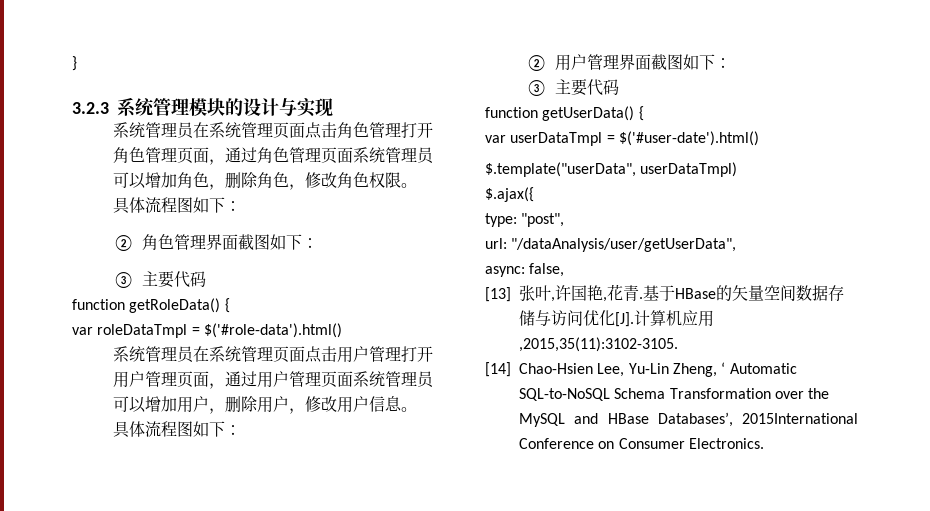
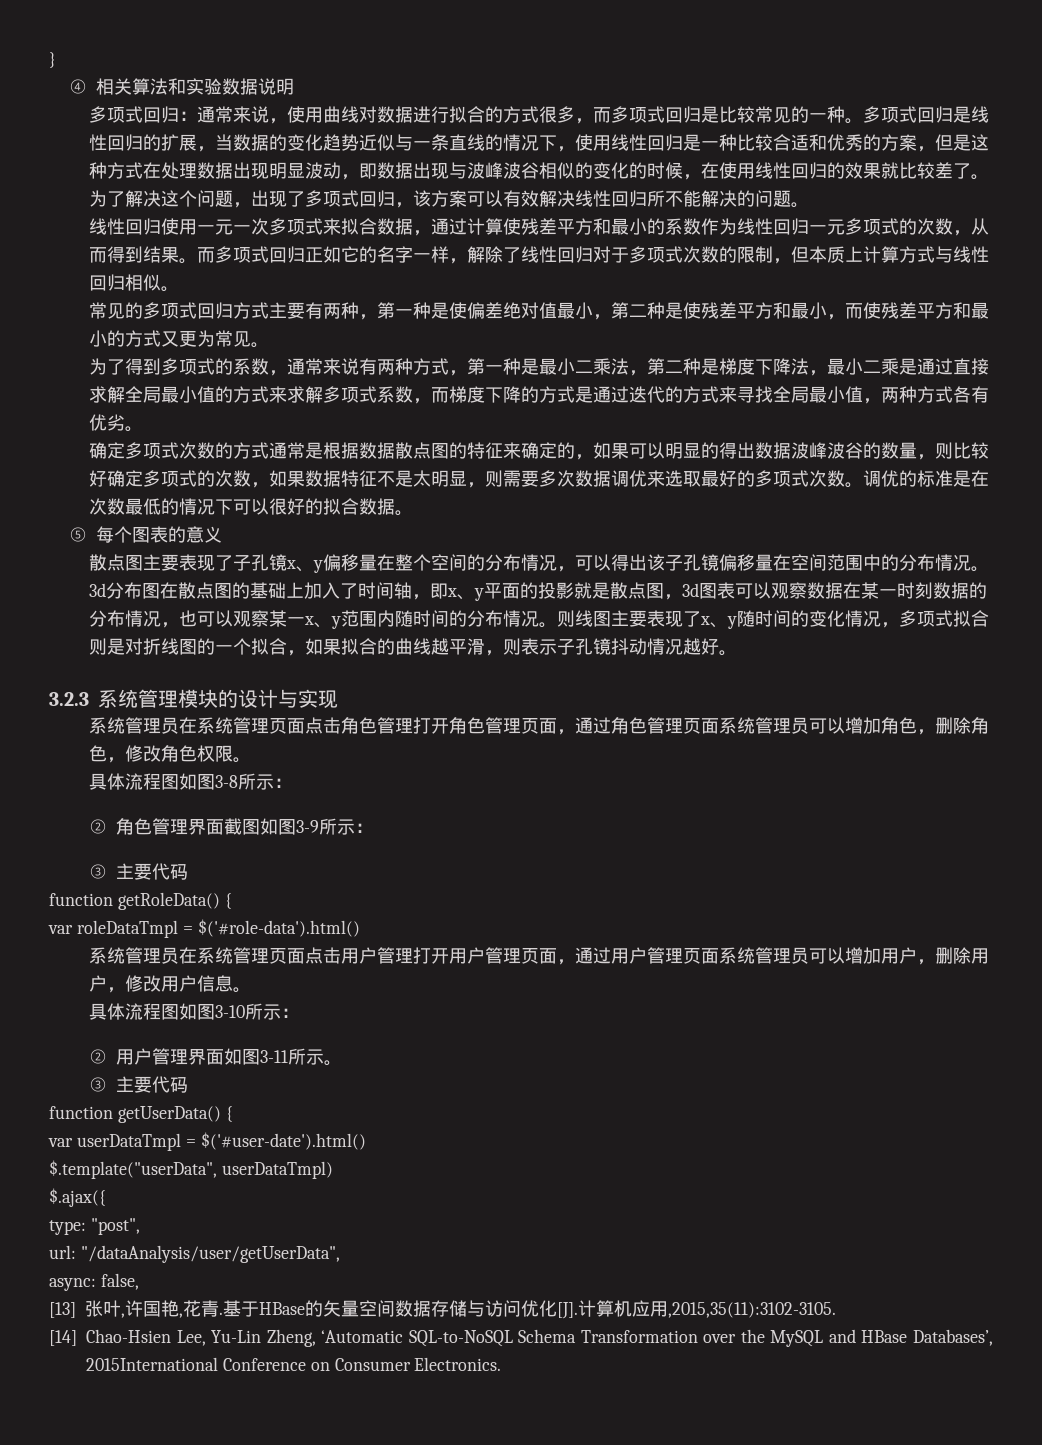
+ ④相关算法和实验数据说明
+ 多项式回归：通常来说，使用曲线对数据进行拟合的方式很多，而多项式回归是比较常见的一种。多项式回归是线性回归的扩展，当数据的变化趋势近似与一条直线的情况下，使用线性回归是一种比较合适和优秀的方案，但是这种方式在处理数据出现明显波动，即数据出现与波峰波谷相似的变化的时候，在使用线性回归的效果就比较差了。为了解决这个问题，出现了多项式回归，该方案可以有效解决线性回归所不能解决的问题。
+ 线性回归使用一元一次多项式来拟合数据，通过计算使残差平方和最小的系数作为线性回归一元多项式的次数，从而得到结果。而多项式回归正如它的名字一样，解除了线性回归对于多项式次数的限制，但本质上计算方式与线性回归相似。
+ 常见的多项式回归方式主要有两种，第一种是使偏差绝对值最小，第二种是使残差平方和最小，而使残差平方和最小的方式又更为常见。
+ 为了得到多项式的系数，通常来说有两种方式，第一种是最小二乘法，第二种是梯度下降法，最小二乘是通过直接求解全局最小值的方式来求解多项式系数，而梯度下降的方式是通过迭代的方式来寻找全局最小值，两种方式各有优劣。
+ 确定多项式次数的方式通常是根据数据散点图的特征来确定的，如果可以明显的得出数据波峰波谷的数量，则比较好确定多项式的次数，如果数据特征不是太明显，则需要多次数据调优来选取最好的多项式次数。调优的标准是在次数最低的情况下可以很好的拟合数据。
+ ⑤每个图表的意义
+ 散点图主要表现了子孔镜x、y偏移量在整个空间的分布情况，可以得出该子孔镜偏移量在空间范围中的分布情况。3d分布图在散点图的基础上加入了时间轴，即x、y平面的投影就是散点图，3d图表可以观察数据在某一时刻数据的分布情况，也可以观察某一x、y范围内随时间的分布情况。则线图主要表现了x、y随时间的变化情况，多项式拟合则是对折线图的一个拟合，如果拟合的曲线越平滑，则表示子孔镜抖动情况越好。
  系统管理员在系统管理页面点击角色管理打开角色管理页面，通过角色管理页面系统管理员可以增加角色，删除角色，修改角色权限。
- 具体流程图如下：
+ 具体流程图如图3-8所示：
- ②角色管理界面截图如下：
+ ②角色管理界面截图如图3-9所示：
  系统管理员在系统管理页面点击用户管理打开用户管理页面，通过用户管理页面系统管理员可以增加用户，删除用户，修改用户信息。
- 具体流程图如下：
+ 具体流程图如图3-10所示：
- ②用户管理界面截图如下：
+ ②用户管理界面如图3-11所示。
- [14] Chao-Hsien Lee, Yu-Lin Zheng, ‘ Automatic SQL-to-NoSQL Schema Transformation over the MySQL and HBase Databases’, 2015International Conference on Consumer Electronics.
+ [14] Chao-Hsien Lee, Yu-Lin Zheng, ‘Automatic SQL-to-NoSQL Schema Transformation over the MySQL and HBase Databases’, 2015International Conference on Consumer Electronics.

